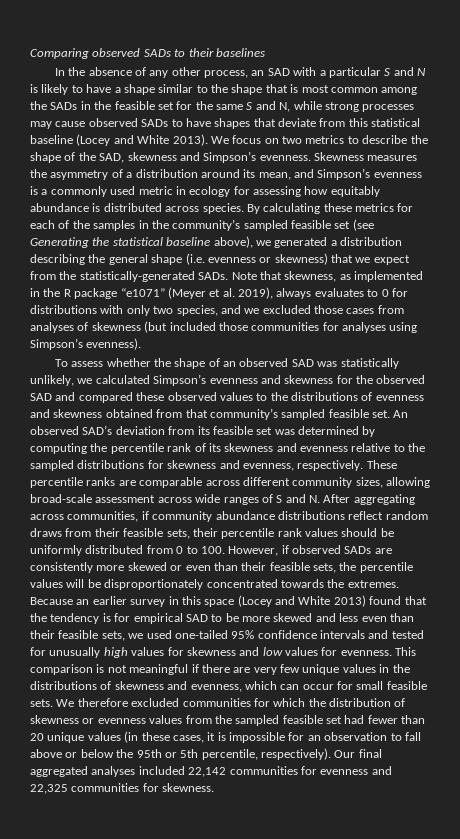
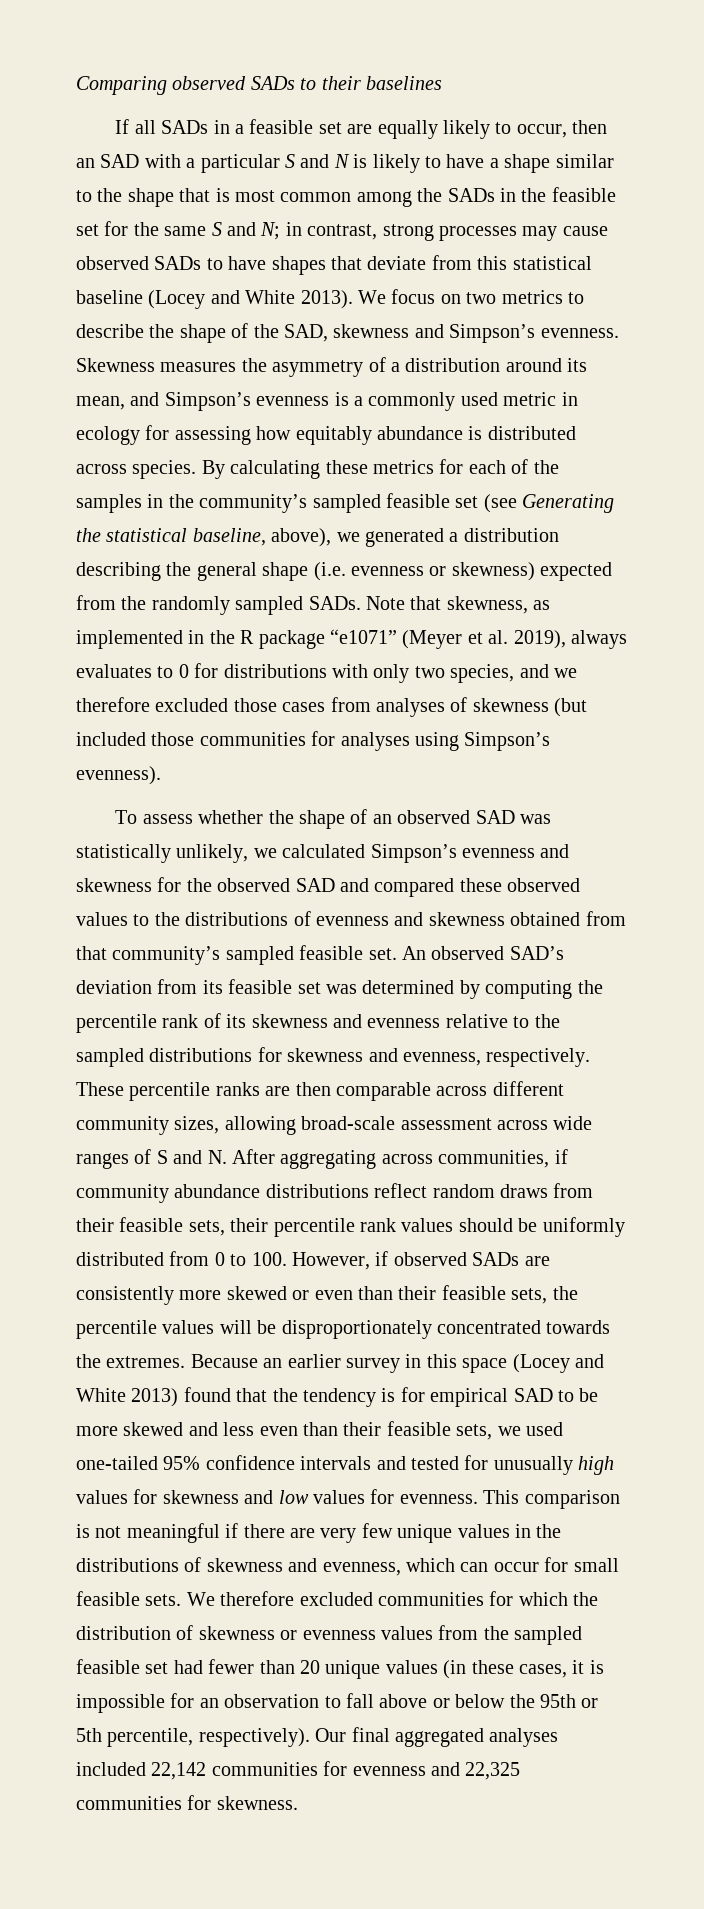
- In the absence of any other process, an SAD with a particular S and N is likely to have a shape similar to the shape that is most common among the SADs in the feasible set for the same S and N, while strong processes may cause observed SADs to have shapes that deviate from this statistical baseline (Locey and White 2013).
+ If all SADs in a feasible set are equally likely to occur, then an SAD with a particular S and N is likely to have a shape similar to the shape that is most common among the SADs in the feasible set for the same S and N; in contrast, strong processes may cause observed SADs to have shapes that deviate from this statistical baseline (Locey and White 2013).
- By calculating these metrics for each of the samples in the community’s sampled feasible set (see Generating the statistical baseline above), we generated a distribution describing the general shape (i.e. evenness or skewness) that we expect from the statistically-generated SADs.
+ By calculating these metrics for each of the samples in the community’s sampled feasible set (see Generating the statistical baseline, above), we generated a distribution describing the general shape (i.e. evenness or skewness) expected from the randomly sampled SADs.
- Note that skewness, as implemented in the R package “e1071” (Meyer et al. 2019), always evaluates to 0 for distributions with only two species, and we excluded those cases from analyses of skewness (but included those communities for analyses using Simpson’s evenness).
+ Note that skewness, as implemented in the R package “e1071” (Meyer et al. 2019), always evaluates to 0 for distributions with only two species, and we therefore excluded those cases from analyses of skewness (but included those communities for analyses using Simpson’s evenness).
- These percentile ranks are comparable across different community sizes, allowing broad-scale assessment across wide ranges of S and N. After aggregating across communities, if community abundance distributions reflect random draws from their feasible sets, their percentile rank values should be uniformly distributed from 0 to 100. However, if observed SADs are consistently more skewed or even than their feasible sets, the percentile values will be disproportionately concentrated towards the extremes.
+ These percentile ranks are then comparable across different community sizes, allowing broad-scale assessment across wide ranges of S and N. After aggregating across communities, if community abundance distributions reflect random draws from their feasible sets, their percentile rank values should be uniformly distributed from 0 to 100. However, if observed SADs are consistently more skewed or even than their feasible sets, the percentile values will be disproportionately concentrated towards the extremes.

